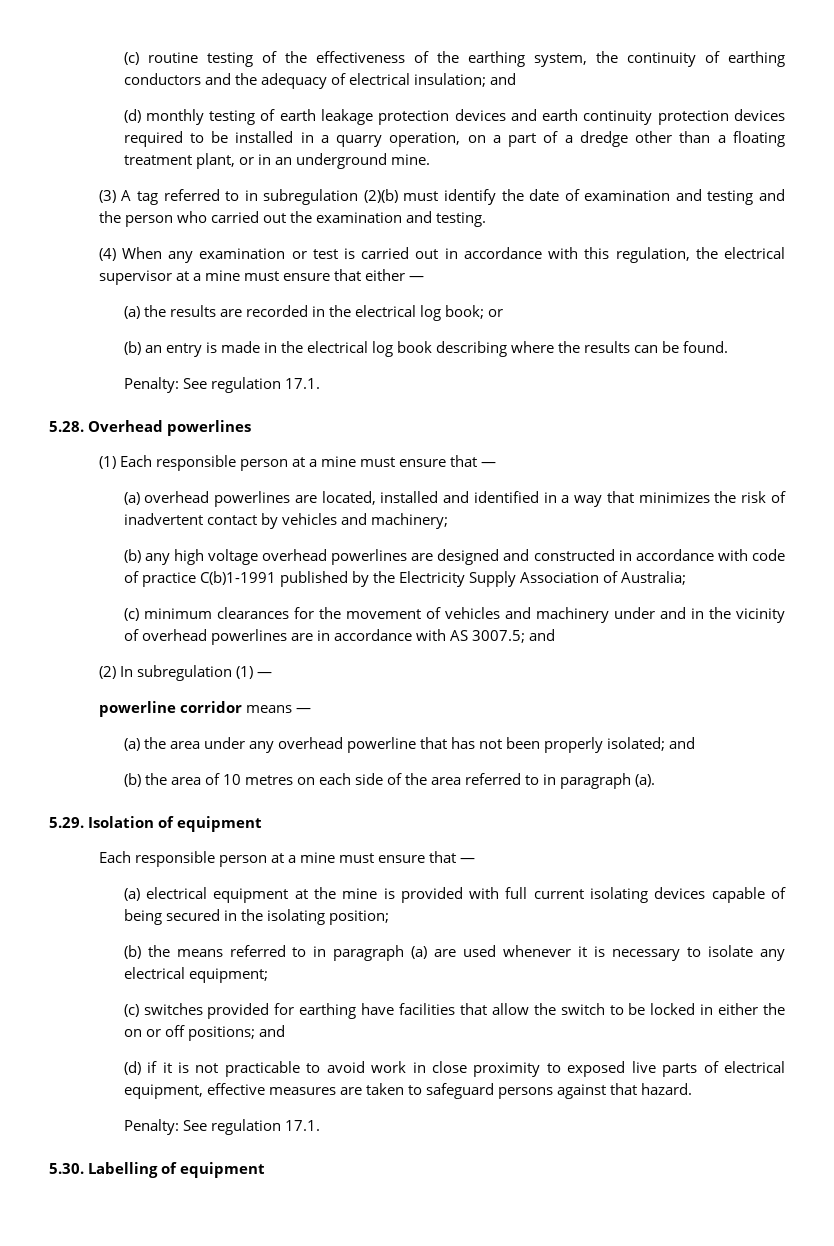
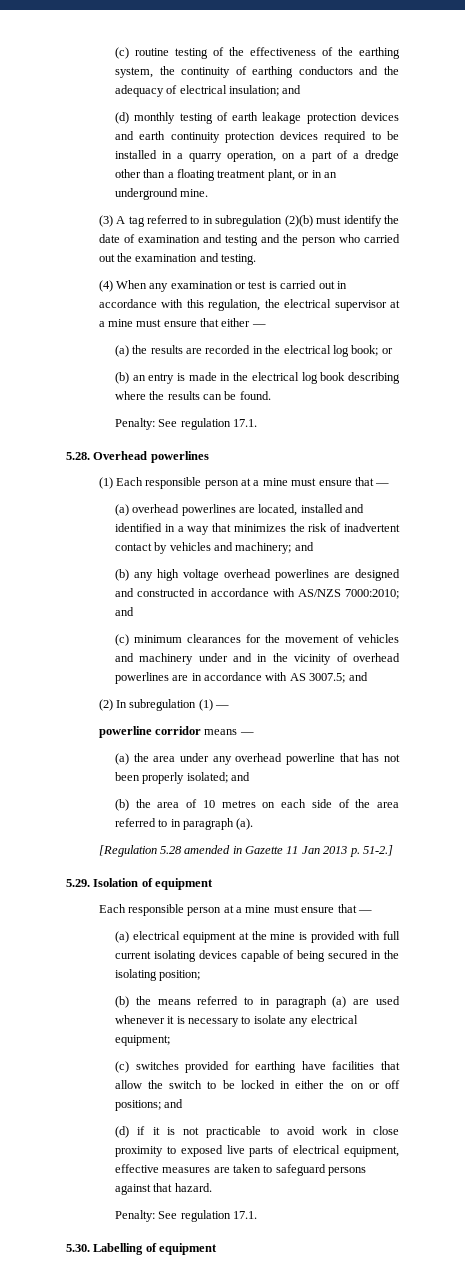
- (a) overhead powerlines are located, installed and identified in a way that minimizes the risk of inadvertent contact by vehicles and machinery;
+ (a) overhead powerlines are located, installed and identified in a way that minimizes the risk of inadvertent contact by vehicles and machinery; and
- (b) any high voltage overhead powerlines are designed and constructed in accordance with code of practice C(b)1-1991 published by the Electricity Supply Association of Australia;
+ (b) any high voltage overhead powerlines are designed and constructed in accordance with AS/NZS 7000:2010; and
+ [Regulation 5.28 amended in Gazette 11 Jan 2013 p. 51-2.]

